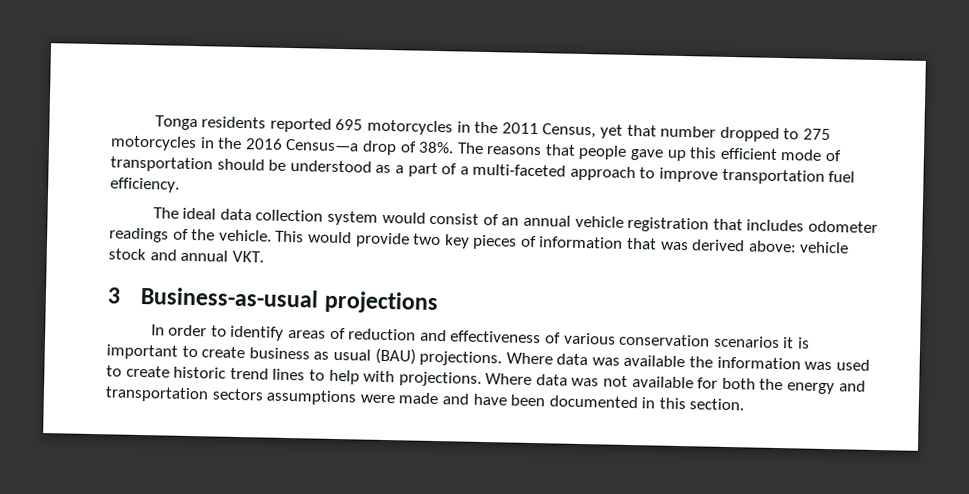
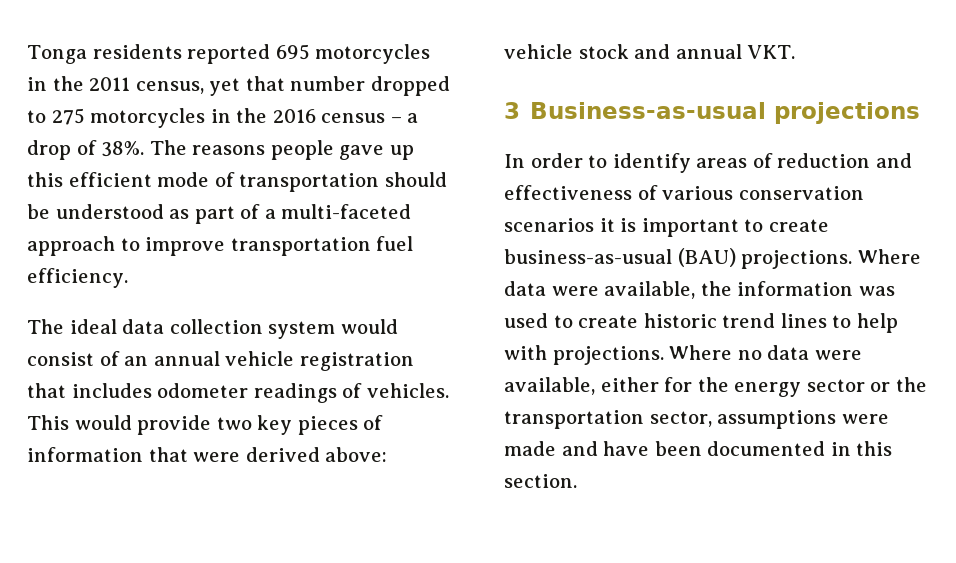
- Tonga residents reported 695 motorcycles in the 2011 Census, yet that number dropped to 275 motorcycles in the 2016 Census—a drop of 38%.
+ Tonga residents reported 695 motorcycles in the 2011 census, yet that number dropped to 275 motorcycles in the 2016 census – a drop of 38%.
- The reasons that people gave up this efficient mode of transportation should be understood as a part of a multi-faceted approach to improve transportation fuel efficiency.
+ The reasons people gave up this efficient mode of transportation should be understood as part of a multi-faceted approach to improve transportation fuel efficiency.
- The ideal data collection system would consist of an annual vehicle registration that includes odometer readings of the vehicle.
+ The ideal data collection system would consist of an annual vehicle registration that includes odometer readings of vehicles.
- This would provide two key pieces of information that was derived above: vehicle stock and annual VKT.
+ This would provide two key pieces of information that were derived above: vehicle stock and annual VKT.
- In order to identify areas of reduction and effectiveness of various conservation scenarios it is important to create business as usual (BAU) projections.
+ In order to identify areas of reduction and effectiveness of various conservation scenarios it is important to create business-as-usual (BAU) projections.
- Where data was available the information was used to create historic trend lines to help with projections.
+ Where data were available, the information was used to create historic trend lines to help with projections.
- Where data was not available for both the energy and transportation sectors assumptions were made and have been documented in this section.
+ Where no data were available, either for the energy sector or the transportation sector, assumptions were made and have been documented in this section.

